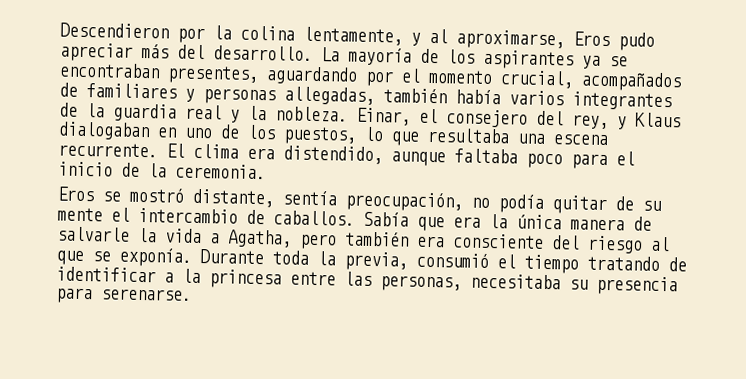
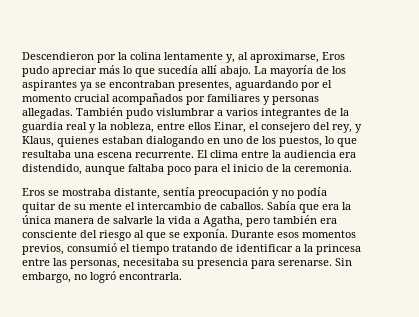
- Descendieron por la colina lentamente, y al aproximarse, Eros pudo apreciar más del desarrollo.
+ Descendieron por la colina lentamente y, al aproximarse, Eros pudo apreciar más lo que sucedía allí abajo.
- La mayoría de los aspirantes ya se encontraban presentes, aguardando por el momento crucial, acompañados de familiares y personas allegadas, también había varios integrantes de la guardia real y la nobleza. Einar, el consejero del rey, y Klaus dialogaban en uno de los puestos, lo que resultaba una escena recurrente.
+ La mayoría de los aspirantes ya se encontraban presentes, aguardando por el momento crucial acompañados por familiares y personas allegadas. También pudo vislumbrar a varios integrantes de la guardia real y la nobleza, entre ellos Einar, el consejero del rey, y Klaus, quienes estaban dialogando en uno de los puestos, lo que resultaba una escena recurrente.
- El clima era distendido, aunque faltaba poco para el inicio de la ceremonia.
+ El clima entre la audiencia era distendido, aunque faltaba poco para el inicio de la ceremonia.
- Eros se mostró distante, sentía preocupación, no podía quitar de su mente el intercambio de caballos.
+ Eros se mostraba distante, sentía preocupación y no podía quitar de su mente el intercambio de caballos.
- Durante toda la previa, consumió el tiempo tratando de identificar a la princesa entre las personas, necesitaba su presencia para serenarse.
+ Durante esos momentos previos, consumió el tiempo tratando de identificar a la princesa entre las personas, necesitaba su presencia para serenarse.
+ Sin embargo, no logró encontrarla.

